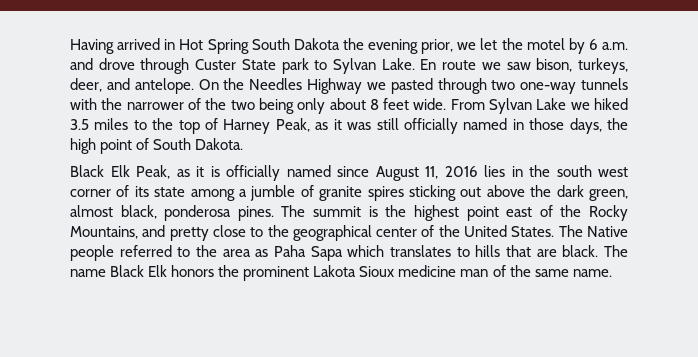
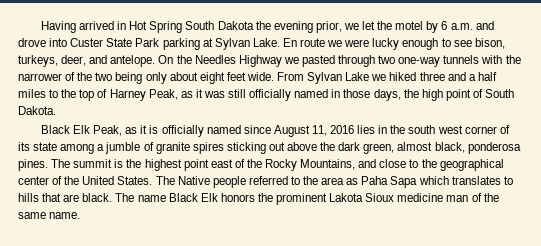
- Having arrived in Hot Spring South Dakota the evening prior, we let the motel by 6 a.m. and drove through Custer State park to Sylvan Lake.
+ Having arrived in Hot Spring South Dakota the evening prior, we let the motel by 6 a.m. and drove into Custer State Park parking at Sylvan Lake.
- En route we saw bison, turkeys, deer, and antelope.
+ En route we were lucky enough to see bison, turkeys, deer, and antelope.
- On the Needles Highway we pasted through two one-way tunnels with the narrower of the two being only about 8 feet wide.
+ On the Needles Highway we pasted through two one-way tunnels with the narrower of the two being only about eight feet wide.
- From Sylvan Lake we hiked 3.5 miles to the top of Harney Peak, as it was still officially named in those days, the high point of South Dakota.
+ From Sylvan Lake we hiked three and a half miles to the top of Harney Peak, as it was still officially named in those days, the high point of South Dakota.
- The summit is the highest point east of the Rocky Mountains, and pretty close to the geographical center of the United States.
+ The summit is the highest point east of the Rocky Mountains, and close to the geographical center of the United States.

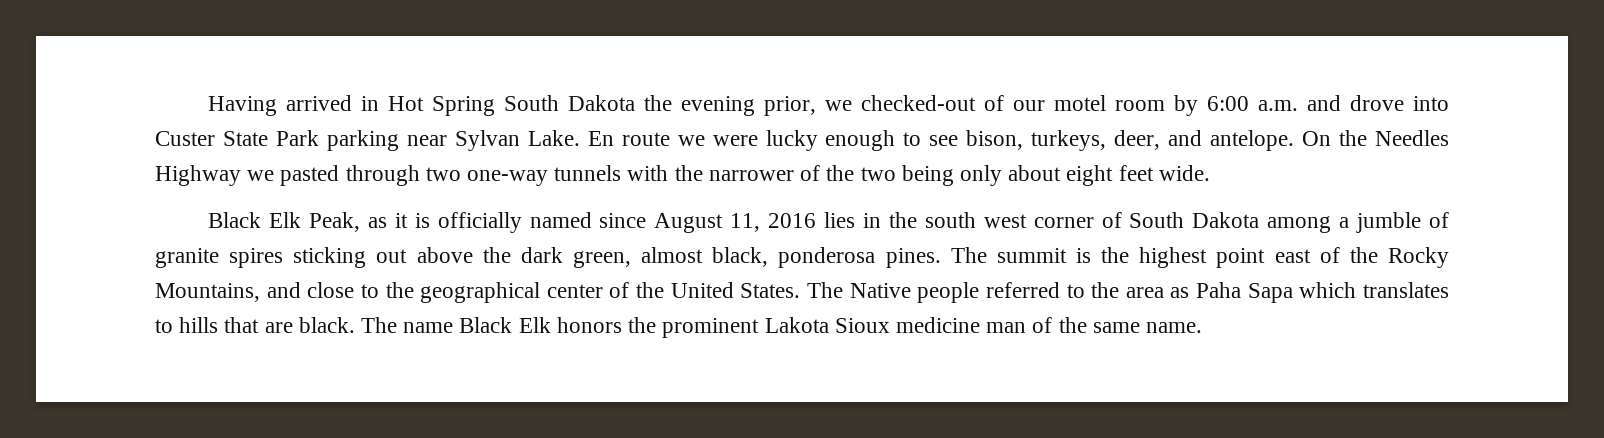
- Having arrived in Hot Spring South Dakota the evening prior, we let the motel by 6 a.m. and drove into Custer State Park parking at Sylvan Lake.
+ Having arrived in Hot Spring South Dakota the evening prior, we checked-out of our motel room by 6:00 a.m. and drove into Custer State Park parking near Sylvan Lake.
- From Sylvan Lake we hiked three and a half miles to the top of Harney Peak, as it was still officially named in those days, the high point of South Dakota.
- Black Elk Peak, as it is officially named since August 11, 2016 lies in the south west corner of its state among a jumble of granite spires sticking out above the dark green, almost black, ponderosa pines.
+ Black Elk Peak, as it is officially named since August 11, 2016 lies in the south west corner of South Dakota among a jumble of granite spires sticking out above the dark green, almost black, ponderosa pines.

